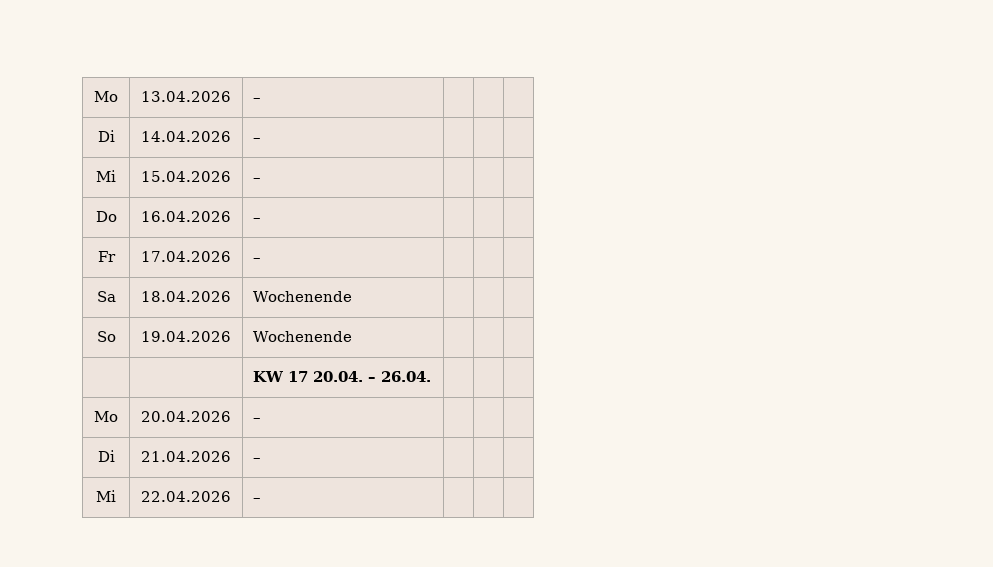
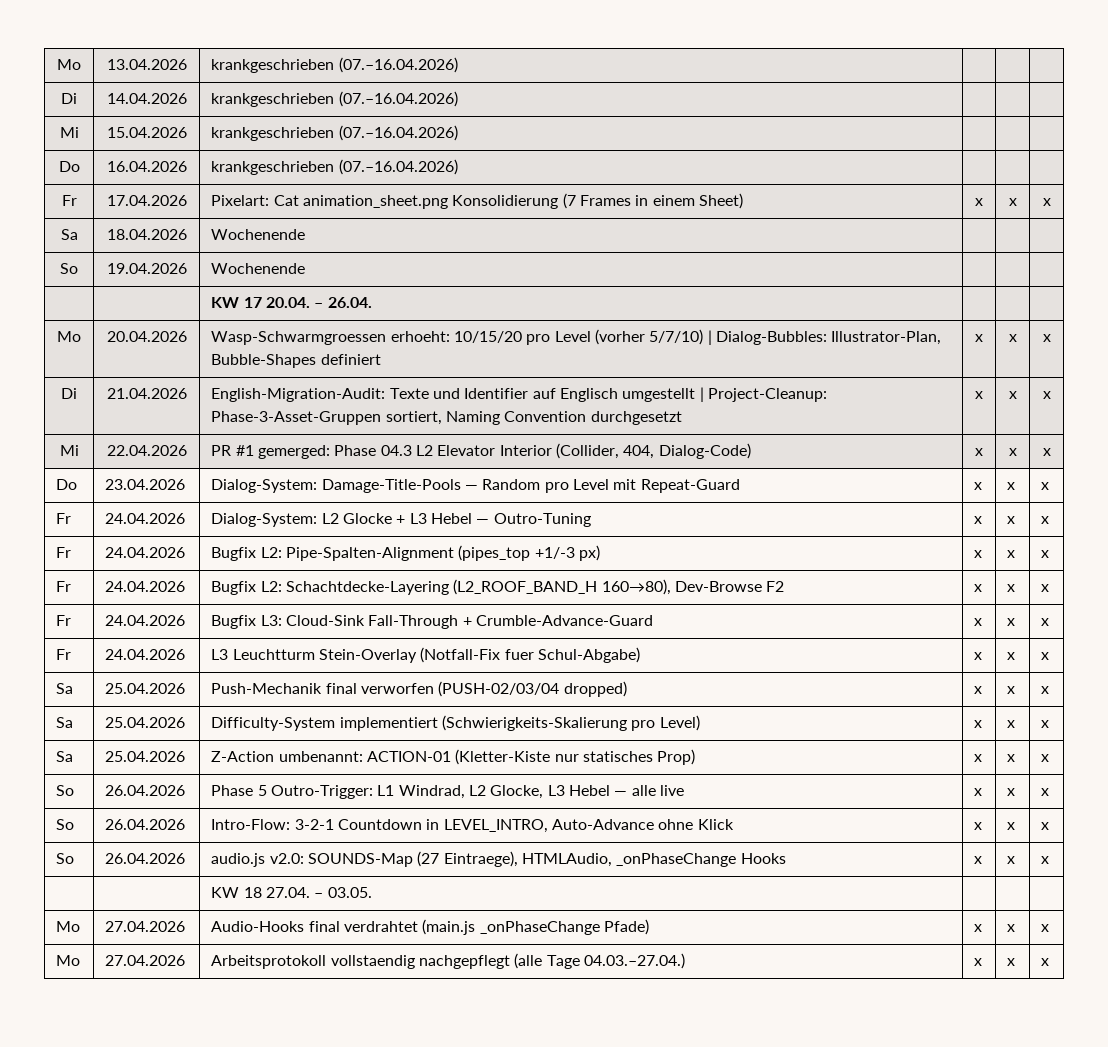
- Mo | 13.04.2026 | – | | |
+ Mo | 13.04.2026 | krankgeschrieben (07.–16.04.2026) | | |
- Di | 14.04.2026 | – | | |
+ Di | 14.04.2026 | krankgeschrieben (07.–16.04.2026) | | |
- Mi | 15.04.2026 | – | | |
+ Mi | 15.04.2026 | krankgeschrieben (07.–16.04.2026) | | |
- Do | 16.04.2026 | – | | |
+ Do | 16.04.2026 | krankgeschrieben (07.–16.04.2026) | | |
- Fr | 17.04.2026 | – | | |
+ Fr | 17.04.2026 | Pixelart: Cat animation_sheet.png Konsolidierung (7 Frames in einem Sheet) | x | x | x
- Mo | 20.04.2026 | – | | |
- Di | 21.04.2026 | – | | |
- Mi | 22.04.2026 | – | | |
+ Mo | 20.04.2026 | Wasp-Schwarmgroessen erhoeht: 10/15/20 pro Level (vorher 5/7/10) | Dialog-Bubbles: Illustrator-Plan, Bubble-Shapes definiert | x | x | x
+ Di | 21.04.2026 | English-Migration-Audit: Texte und Identifier auf Englisch umgestellt | Project-Cleanup: Phase-3-Asset-Gruppen sortiert, Naming Convention durchgesetzt | x | x | x
+ Mi | 22.04.2026 | PR #1 gemerged: Phase 04.3 L2 Elevator Interior (Collider, 404, Dialog-Code) | x | x | x
+ Do | 23.04.2026 | Dialog-System: Damage-Title-Pools — Random pro Level mit Repeat-Guard | x | x | x
+ Fr | 24.04.2026 | Dialog-System: L2 Glocke + L3 Hebel — Outro-Tuning | x | x | x
+ Fr | 24.04.2026 | Bugfix L2: Pipe-Spalten-Alignment (pipes_top +1/-3 px) | x | x | x
+ Fr | 24.04.2026 | Bugfix L2: Schachtdecke-Layering (L2_ROOF_BAND_H 160→80), Dev-Browse F2 | x | x | x
+ Fr | 24.04.2026 | Bugfix L3: Cloud-Sink Fall-Through + Crumble-Advance-Guard | x | x | x
+ Fr | 24.04.2026 | L3 Leuchtturm Stein-Overlay (Notfall-Fix fuer Schul-Abgabe) | x | x | x
+ Sa | 25.04.2026 | Push-Mechanik final verworfen (PUSH-02/03/04 dropped) | x | x | x
+ Sa | 25.04.2026 | Difficulty-System implementiert (Schwierigkeits-Skalierung pro Level) | x | x | x
+ Sa | 25.04.2026 | Z-Action umbenannt: ACTION-01 (Kletter-Kiste nur statisches Prop) | x | x | x
+ So | 26.04.2026 | Phase 5 Outro-Trigger: L1 Windrad, L2 Glocke, L3 Hebel — alle live | x | x | x
+ So | 26.04.2026 | Intro-Flow: 3-2-1 Countdown in LEVEL_INTRO, Auto-Advance ohne Klick | x | x | x
+ So | 26.04.2026 | audio.js v2.0: SOUNDS-Map (27 Eintraege), HTMLAudio, _onPhaseChange Hooks | x | x | x
+ | | KW 18 27.04. – 03.05. | | |
+ Mo | 27.04.2026 | Audio-Hooks final verdrahtet (main.js _onPhaseChange Pfade) | x | x | x
+ Mo | 27.04.2026 | Arbeitsprotokoll vollstaendig nachgepflegt (alle Tage 04.03.–27.04.) | x | x | x

